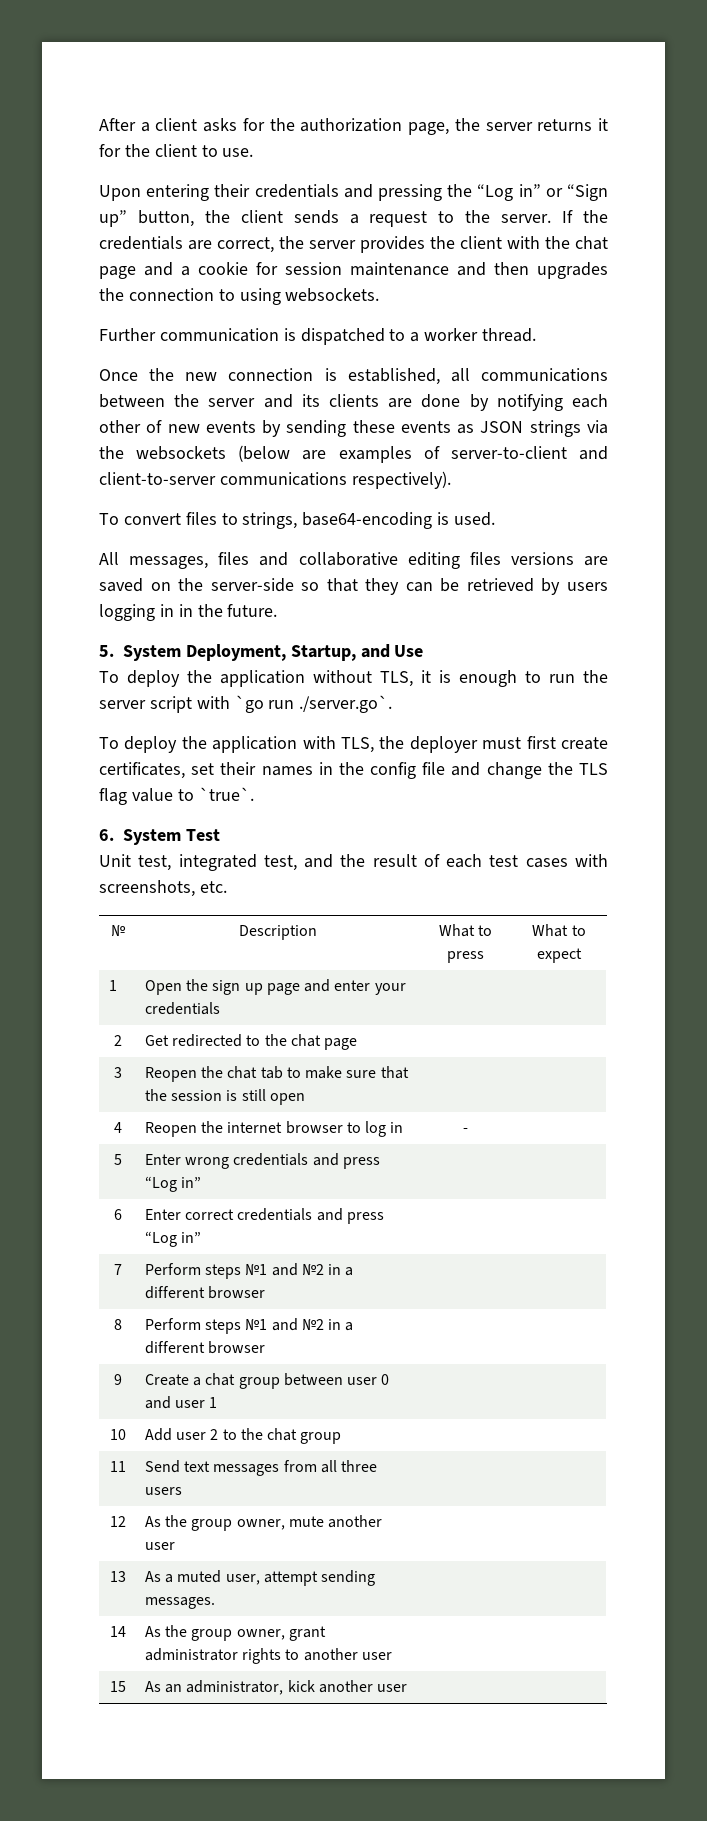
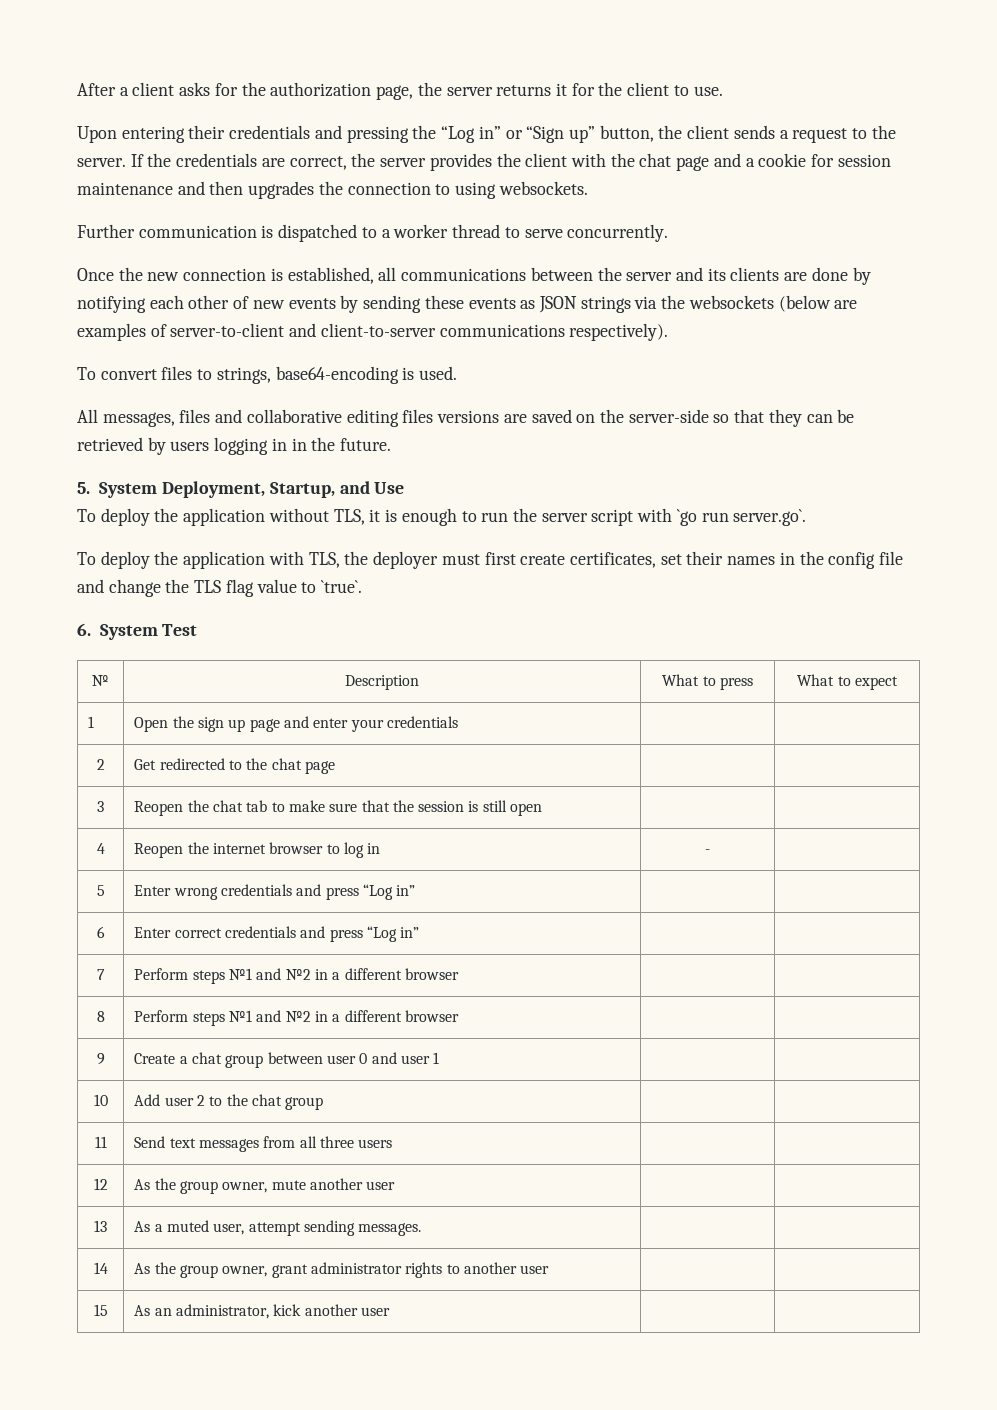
- Further communication is dispatched to a worker thread.
+ Further communication is dispatched to a worker thread to serve concurrently.
- To deploy the application without TLS, it is enough to run the server script with `go run ./server.go`.
+ To deploy the application without TLS, it is enough to run the server script with `go run server.go`.
- Unit test, integrated test, and the result of each test cases with screenshots, etc.

